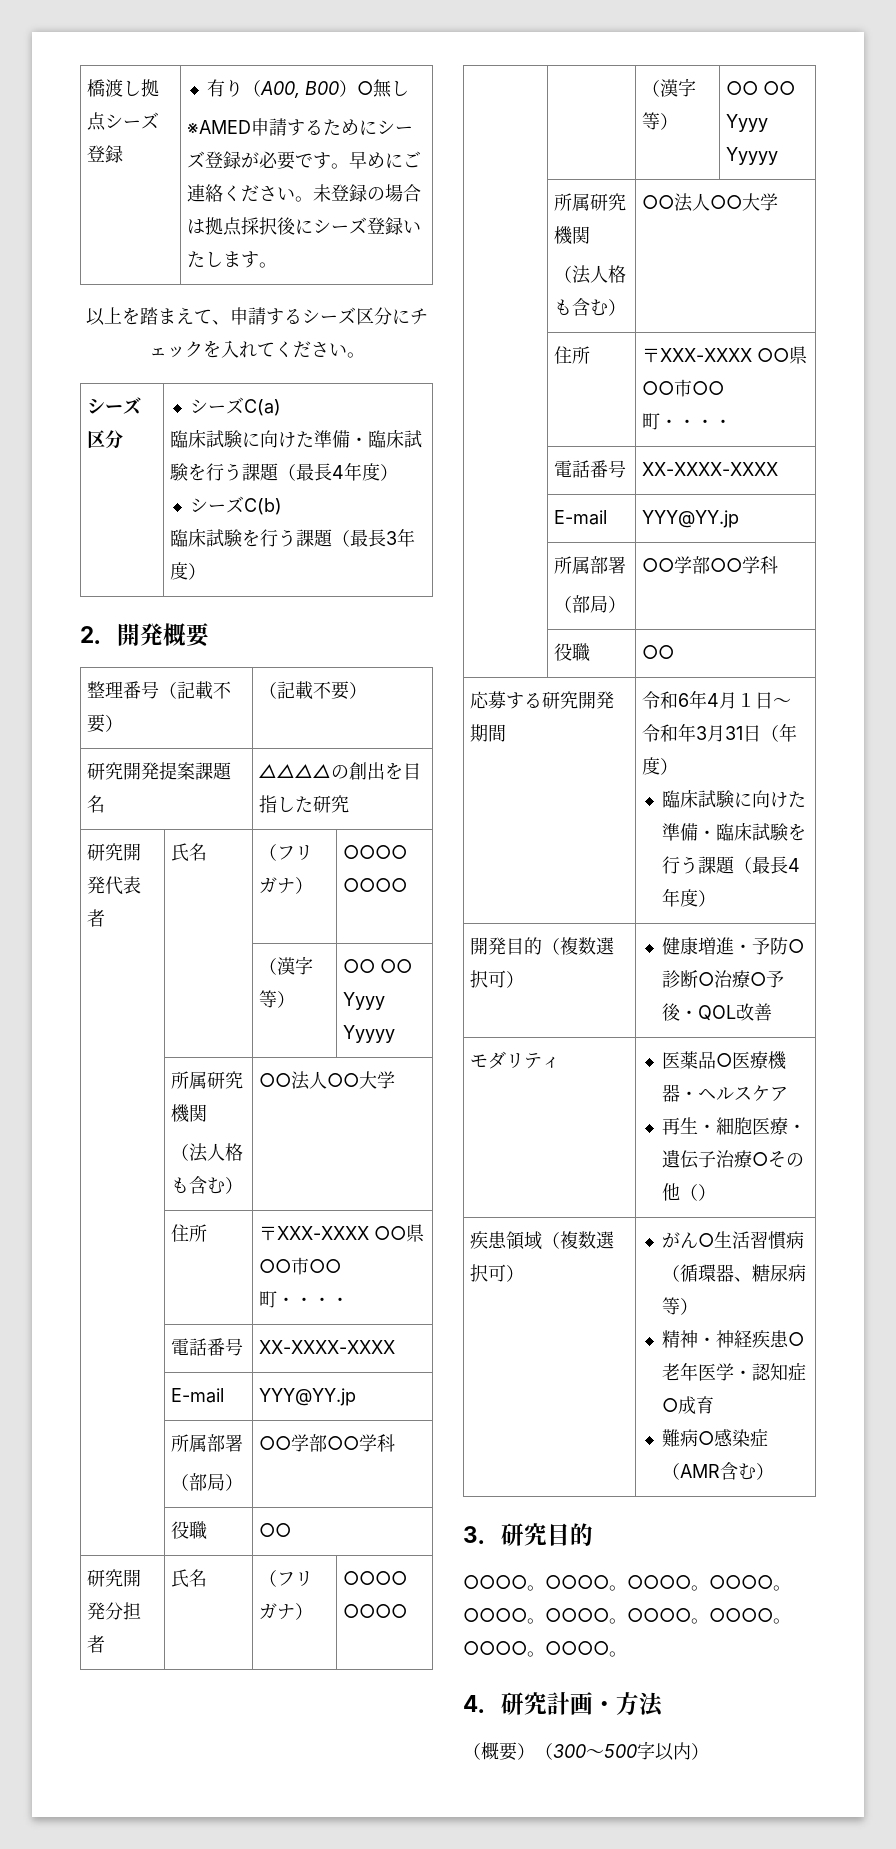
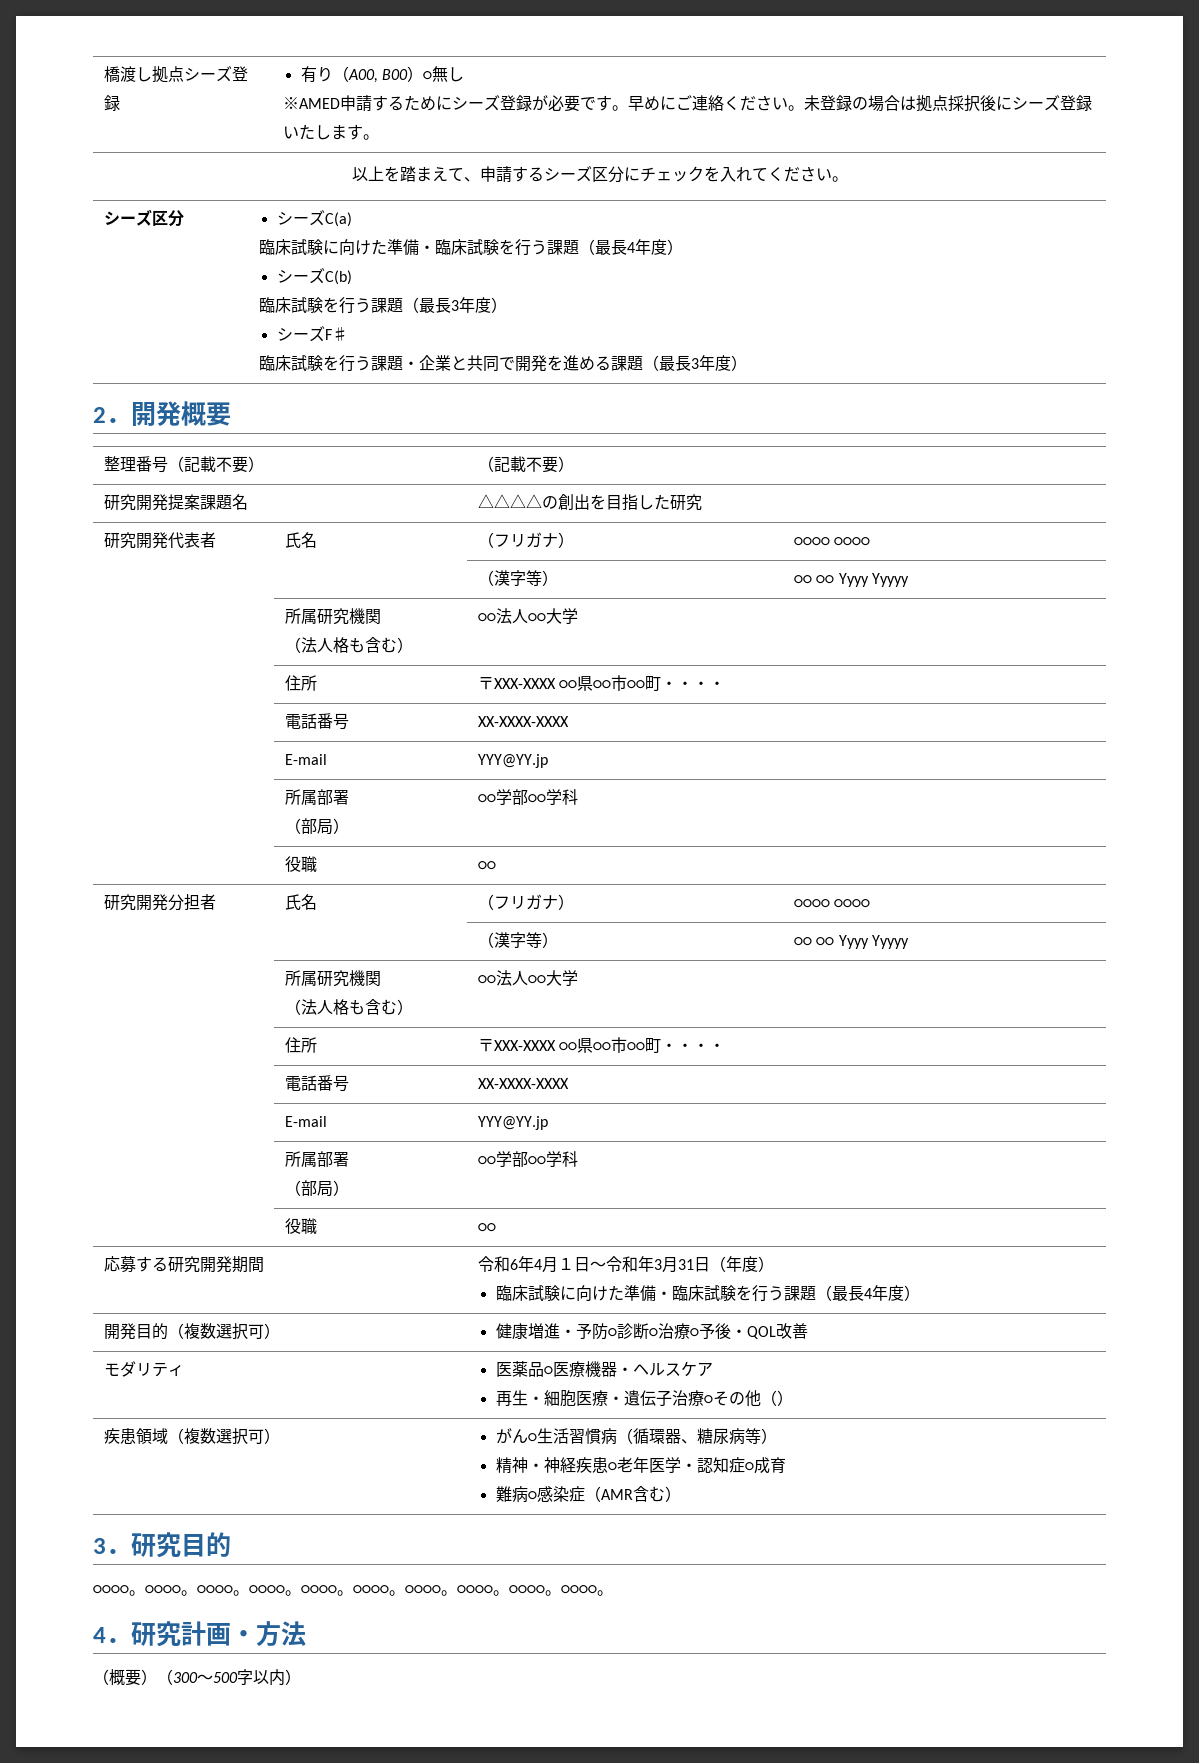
+ シーズF♯
+ 臨床試験を行う課題・企業と共同で開発を進める課題（最長3年度）

